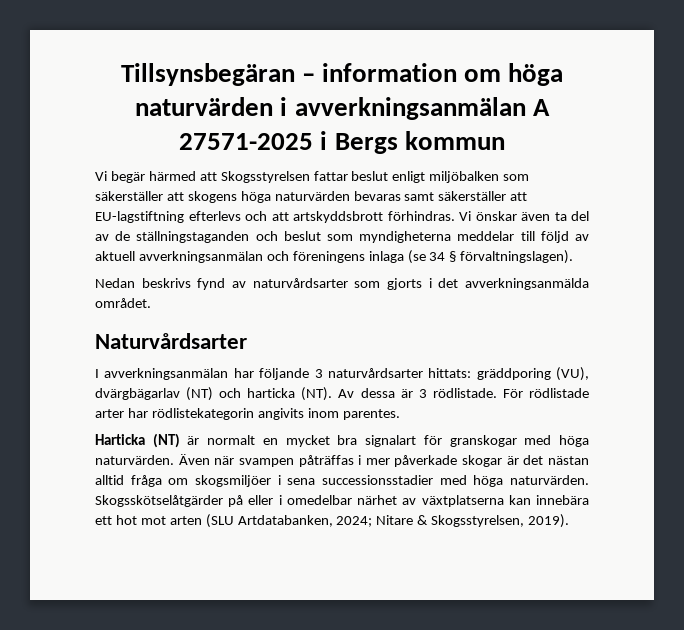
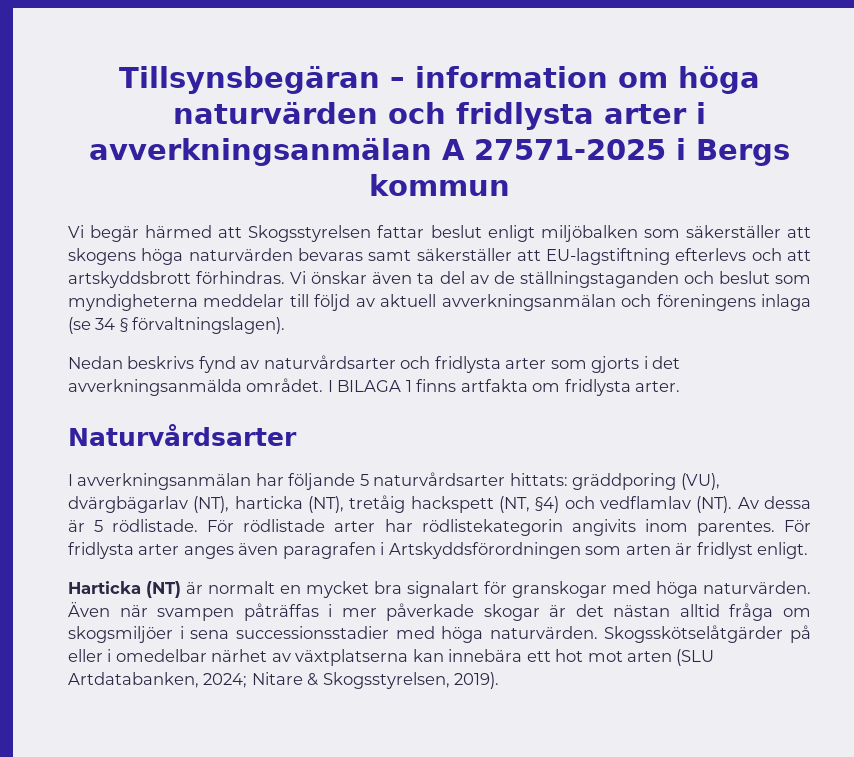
- Tillsynsbegäran – information om höga naturvärden i avverkningsanmälan A 27571-2025 i Bergs kommun
+ Tillsynsbegäran – information om höga naturvärden och fridlysta arter i avverkningsanmälan A 27571-2025 i Bergs kommun
- Nedan beskrivs fynd av naturvårdsarter som gjorts i det avverkningsanmälda området.
+ Nedan beskrivs fynd av naturvårdsarter och fridlysta arter som gjorts i det avverkningsanmälda området. I BILAGA 1 finns artfakta om fridlysta arter.
- I avverkningsanmälan har följande 3 naturvårdsarter hittats: gräddporing (VU), dvärgbägarlav (NT) och harticka (NT). Av dessa är 3 rödlistade.
+ I avverkningsanmälan har följande 5 naturvårdsarter hittats: gräddporing (VU), dvärgbägarlav (NT), harticka (NT), tretåig hackspett (NT, §4) och vedflamlav (NT). Av dessa är 5 rödlistade.
+ För fridlysta arter anges även paragrafen i Artskyddsförordningen som arten är fridlyst enligt.

